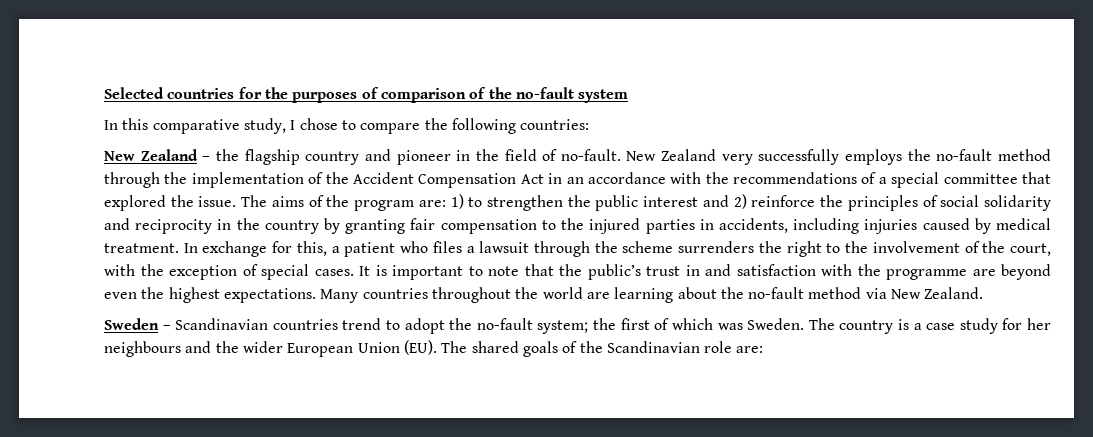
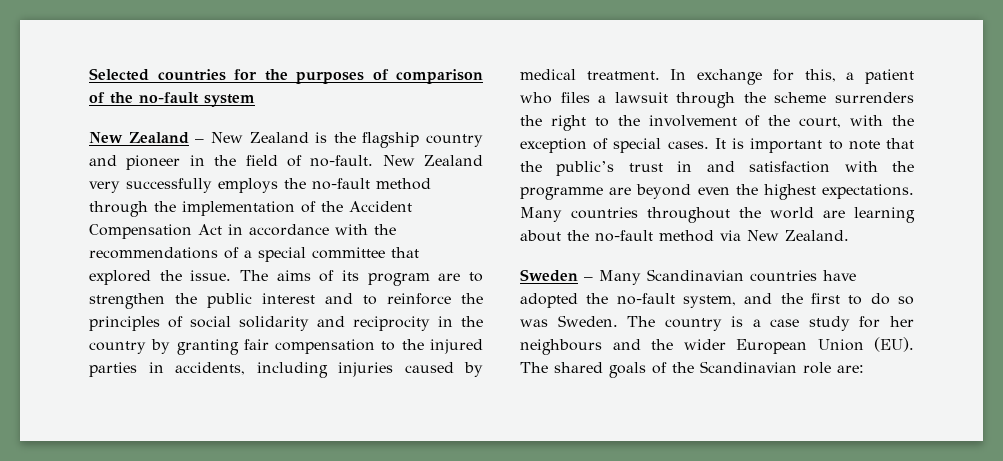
- In this comparative study, I chose to compare the following countries:
- New Zealand – the flagship country and pioneer in the field of no-fault.
+ New Zealand – New Zealand is the flagship country and pioneer in the field of no-fault.
- New Zealand very successfully employs the no-fault method through the implementation of the Accident Compensation Act in an accordance with the recommendations of a special committee that explored the issue.
+ New Zealand very successfully employs the no-fault method through the implementation of the Accident Compensation Act in accordance with the recommendations of a special committee that explored the issue.
- The aims of the program are: 1) to strengthen the public interest and 2) reinforce the principles of social solidarity and reciprocity in the country by granting fair compensation to the injured parties in accidents, including injuries caused by medical treatment.
+ The aims of its program are to strengthen the public interest and to reinforce the principles of social solidarity and reciprocity in the country by granting fair compensation to the injured parties in accidents, including injuries caused by medical treatment.
- Sweden – Scandinavian countries trend to adopt the no-fault system; the first of which was Sweden.
+ Sweden – Many Scandinavian countries have adopted the no-fault system, and the first to do so was Sweden.

